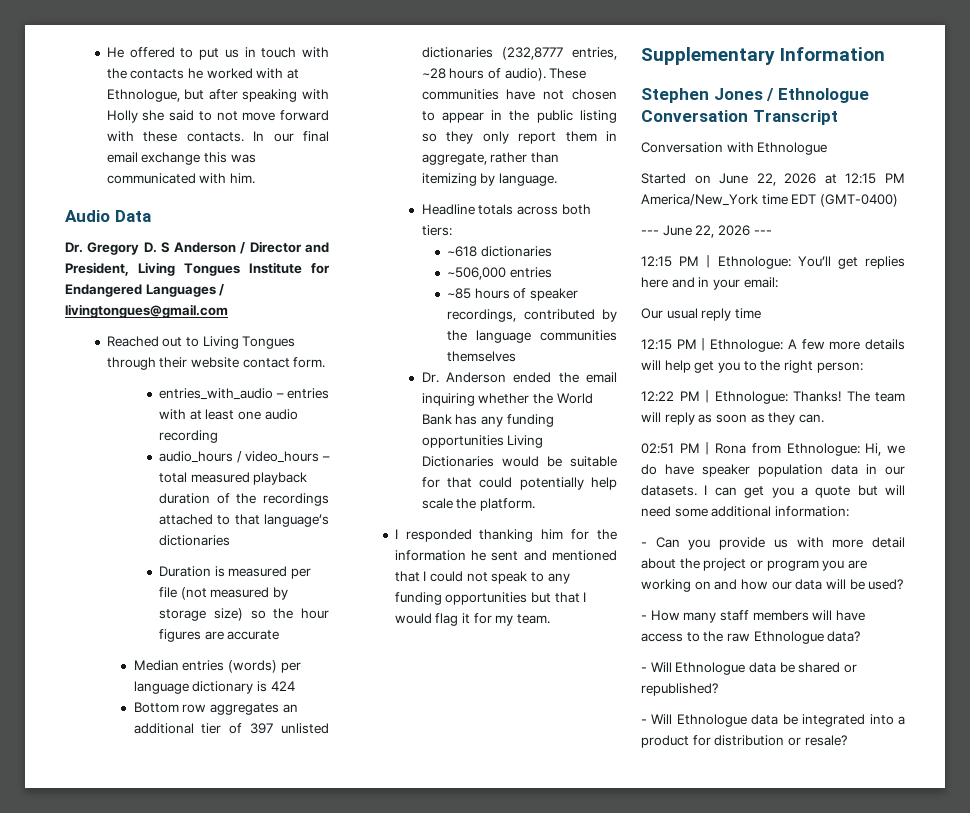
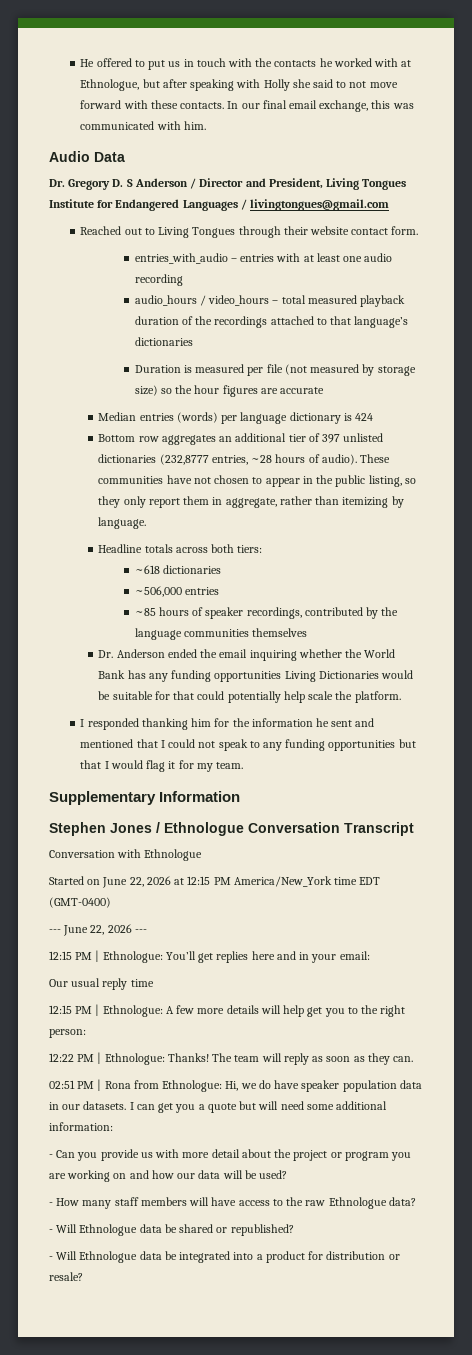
- In our final email exchange this was communicated with him.
+ In our final email exchange, this was communicated with him.
- These communities have not chosen to appear in the public listing so they only report them in aggregate, rather than itemizing by language.
+ These communities have not chosen to appear in the public listing, so they only report them in aggregate, rather than itemizing by language.

